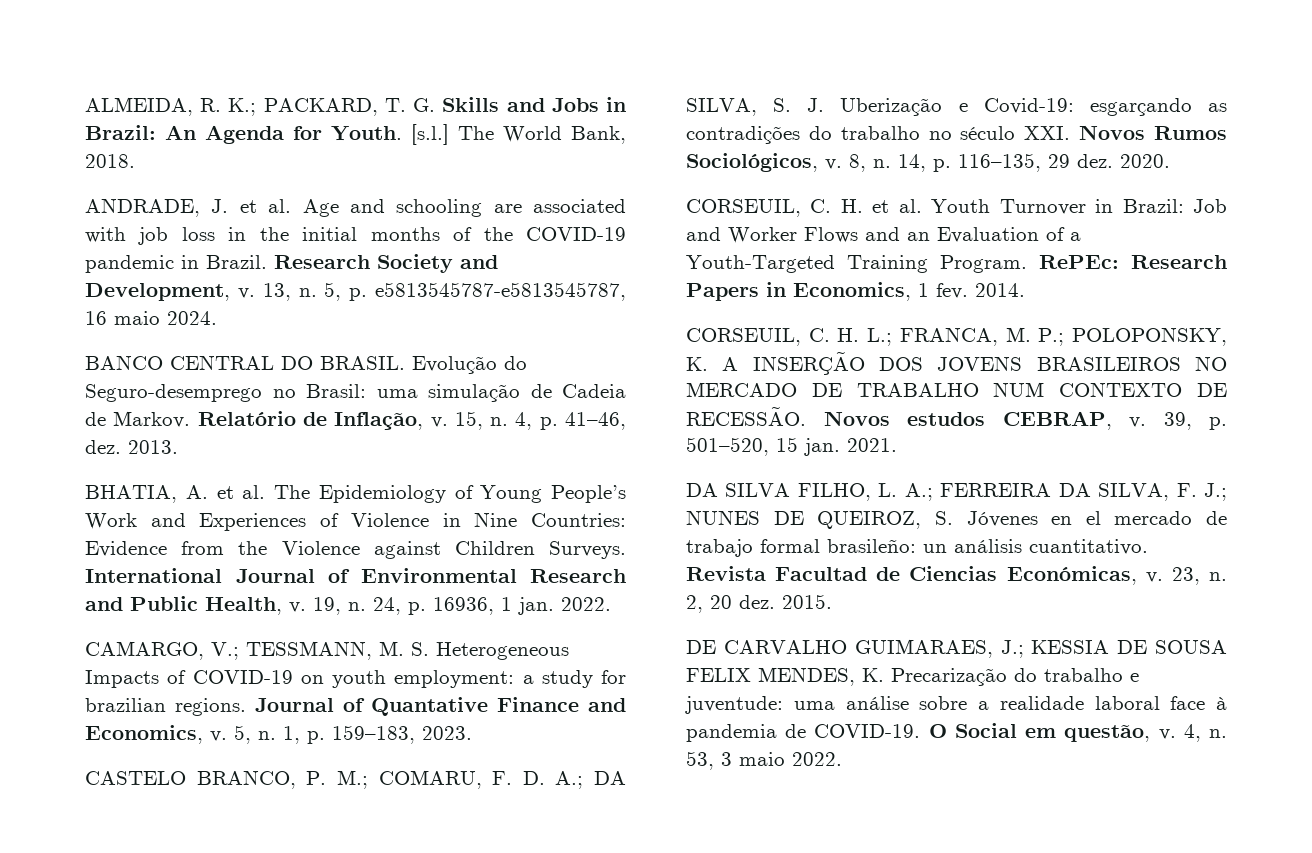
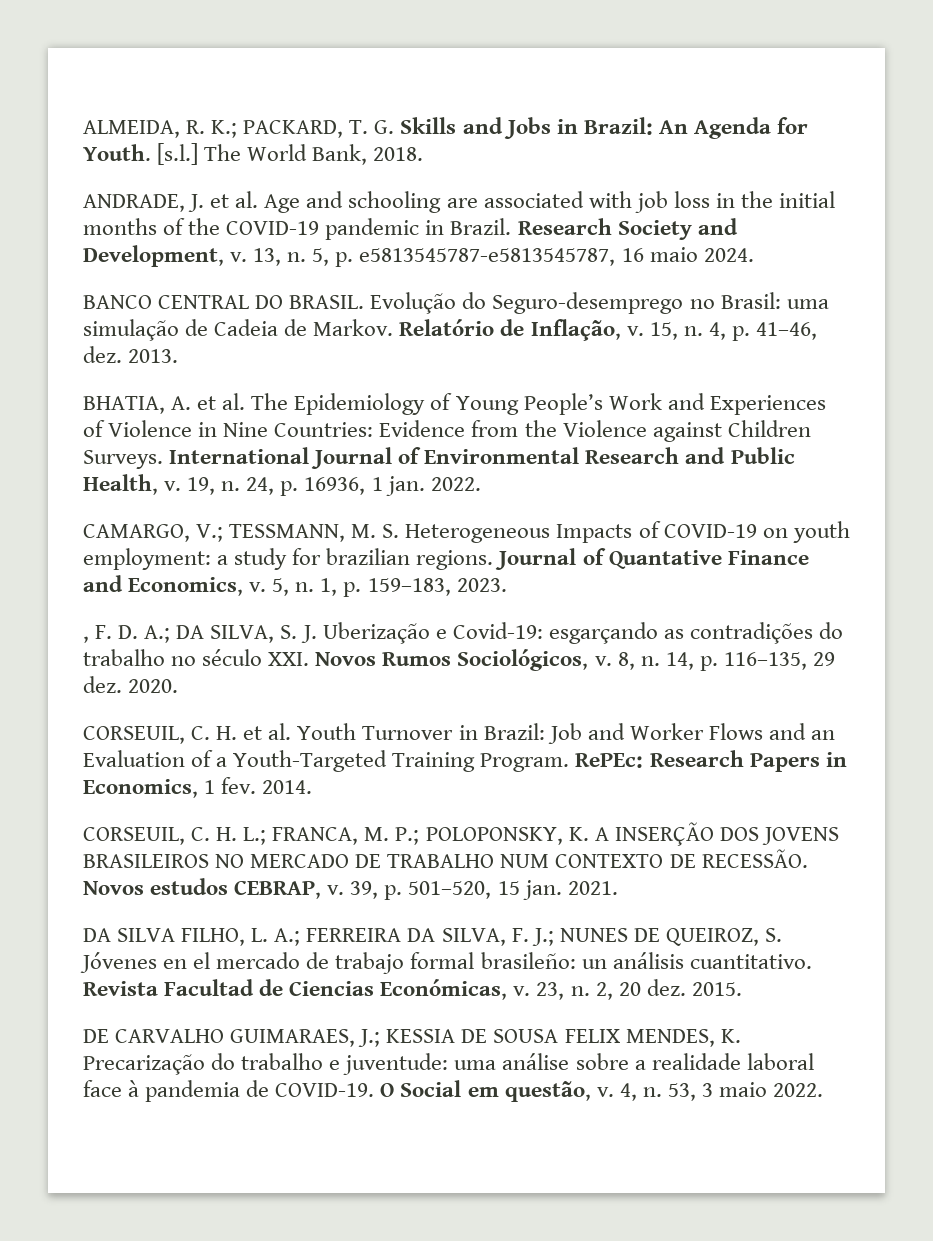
- CASTELO BRANCO, P. M.; COMARU, F. D. A.; DA SILVA, S. J. Uberização e Covid-19: esgarçando as contradições do trabalho no século XXI. Novos Rumos Sociológicos, v.
+ , F. D. A.; DA SILVA, S. J. Uberização e Covid-19: esgarçando as contradições do trabalho no século XXI. Novos Rumos Sociológicos, v.

